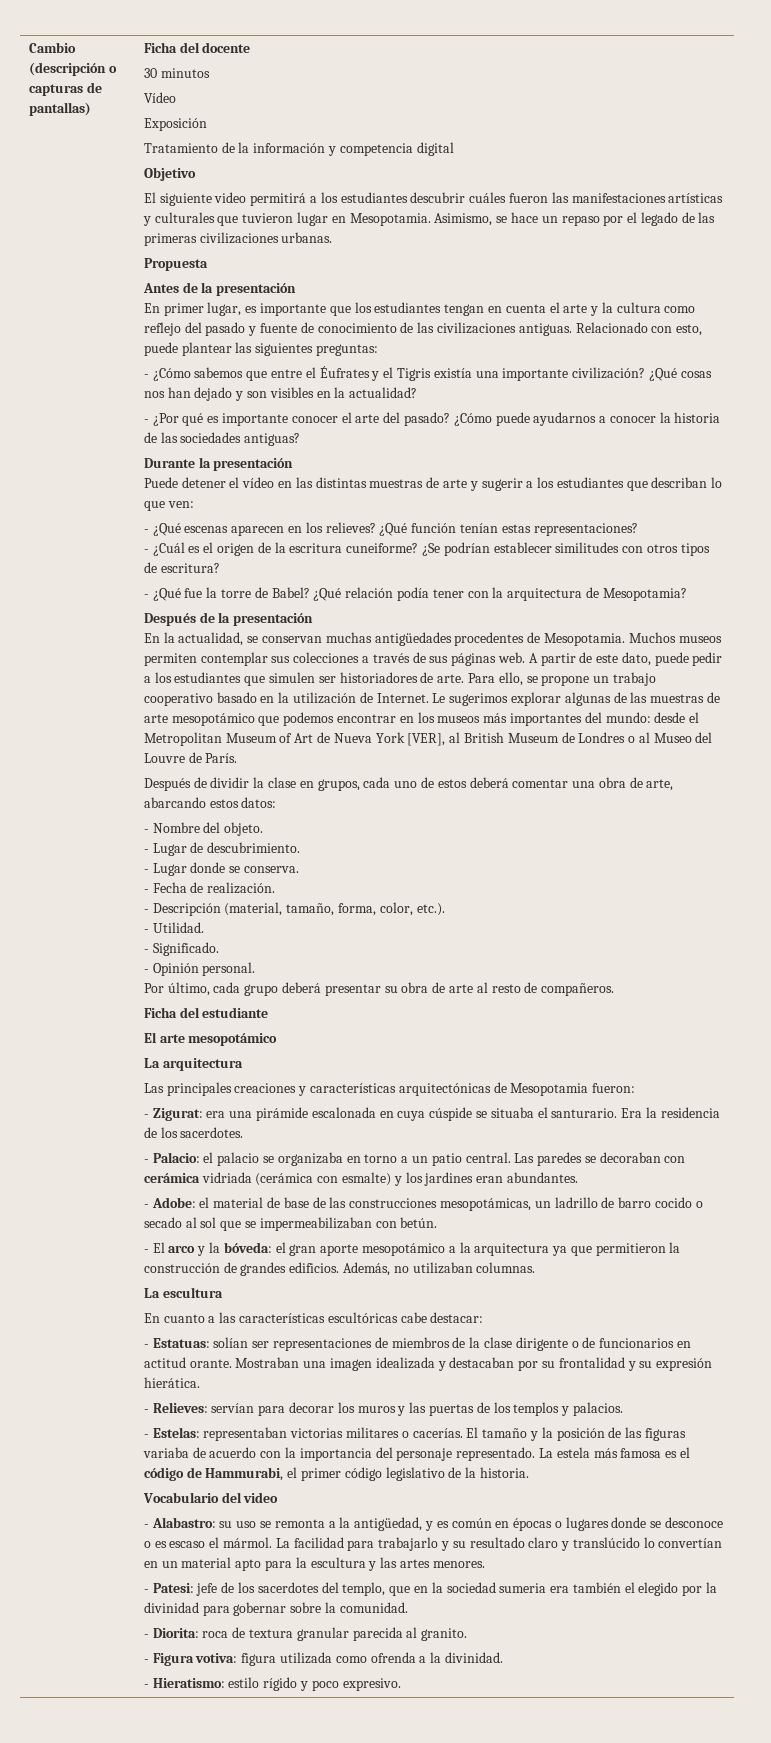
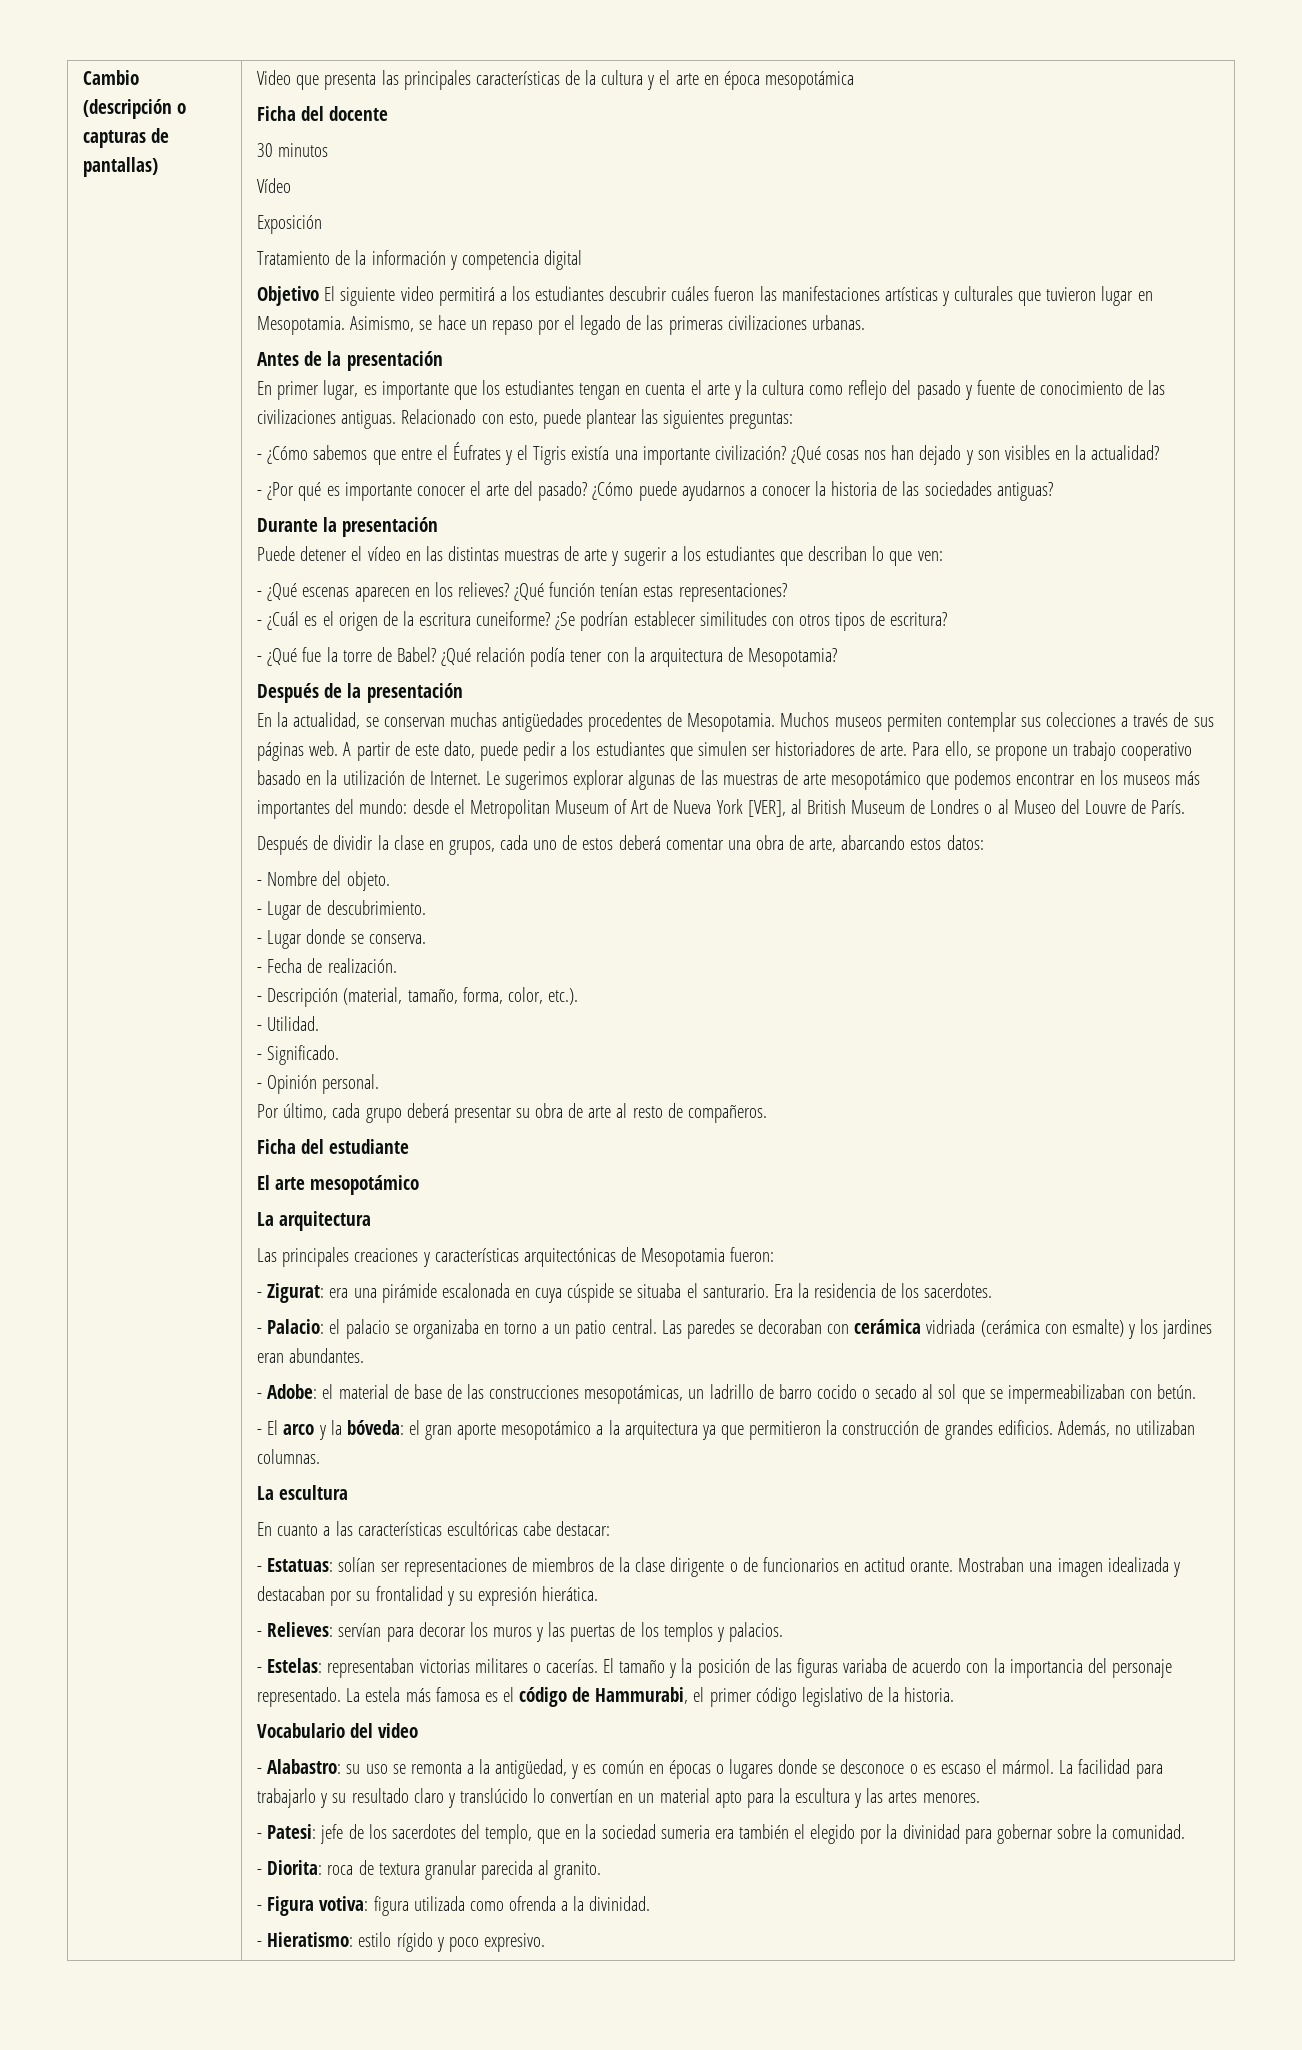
+ Video que presenta las principales características de la cultura y el arte en época mesopotámica
- Objetivo
- El siguiente video permitirá a los estudiantes descubrir cuáles fueron las manifestaciones artísticas y culturales que tuvieron lugar en Mesopotamia.
+ Objetivo El siguiente video permitirá a los estudiantes descubrir cuáles fueron las manifestaciones artísticas y culturales que tuvieron lugar en Mesopotamia.
- Propuesta

